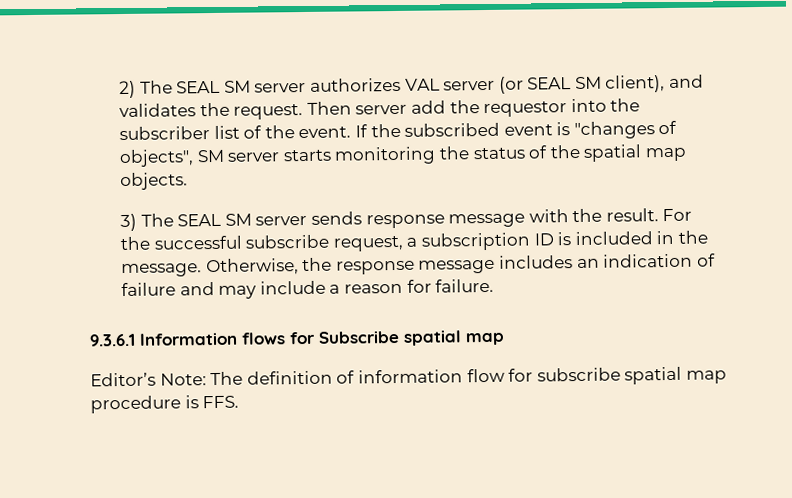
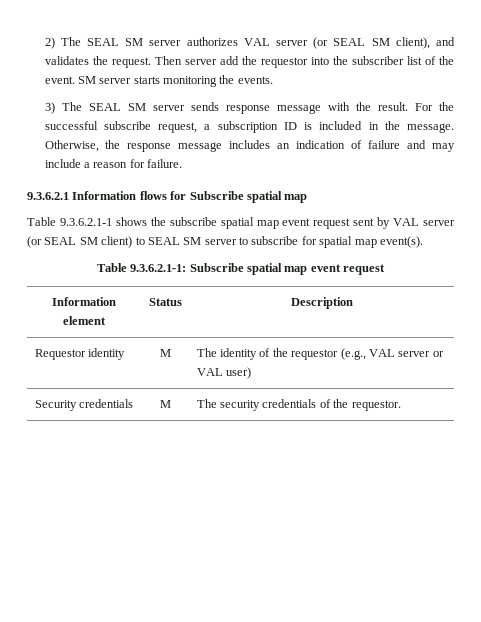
- If the subscribed event is "changes of objects", SM server starts monitoring the status of the spatial map objects.
+ SM server starts monitoring the events.
- 9.3.6.1 Information flows for Subscribe spatial map
+ 9.3.6.2.1 Information flows for Subscribe spatial map
- Editor’s Note: The definition of information flow for subscribe spatial map procedure is FFS.
+ Table 9.3.6.2.1-1 shows the subscribe spatial map event request sent by VAL server (or SEAL SM client) to SEAL SM server to subscribe for spatial map event(s).
+ Table 9.3.6.2.1-1: Subscribe spatial map event request
+ Information element | Status | Description
+ Requestor identity | M | The identity of the requestor (e.g., VAL server or VAL user)
+ Security credentials | M | The security credentials of the requestor.

